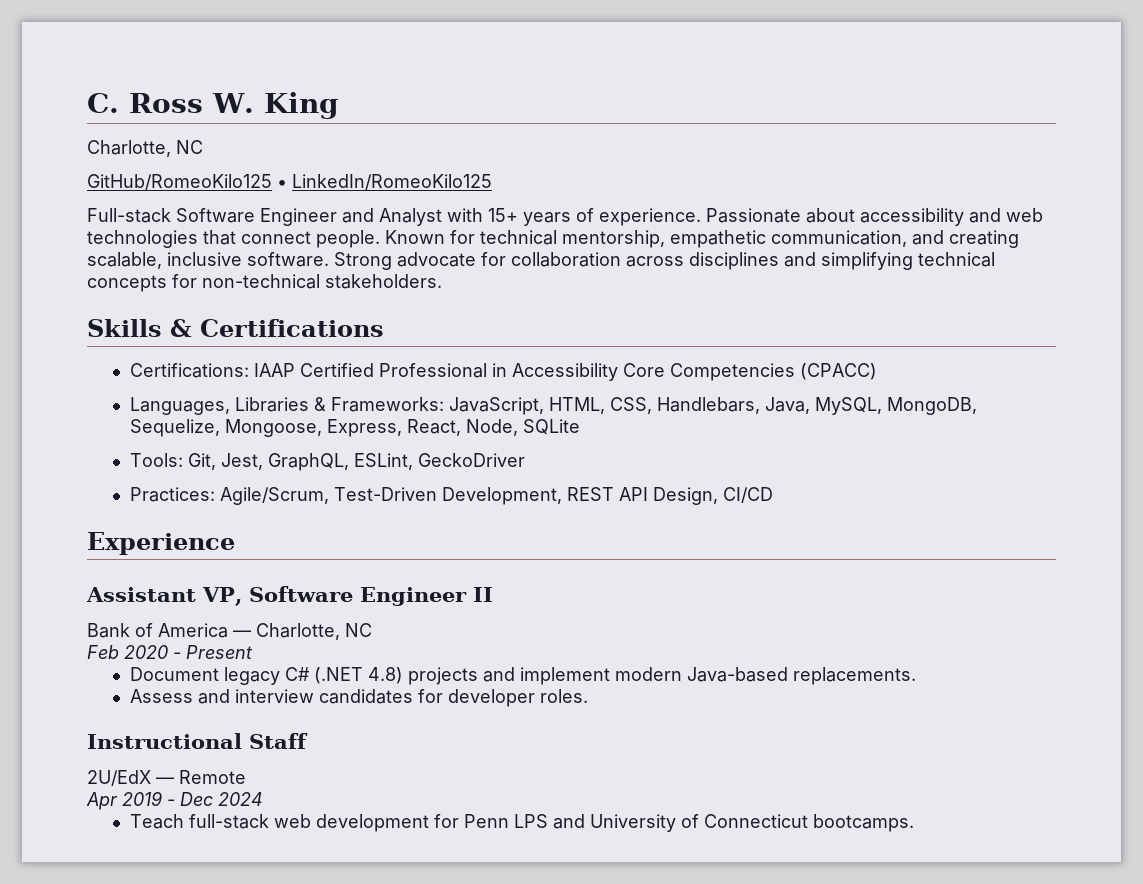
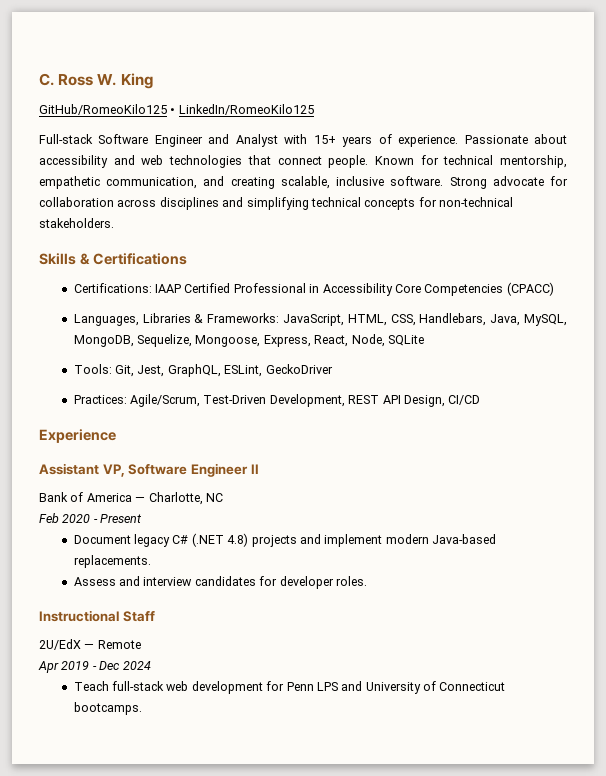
  C. Ross W. King
- Charlotte, NC

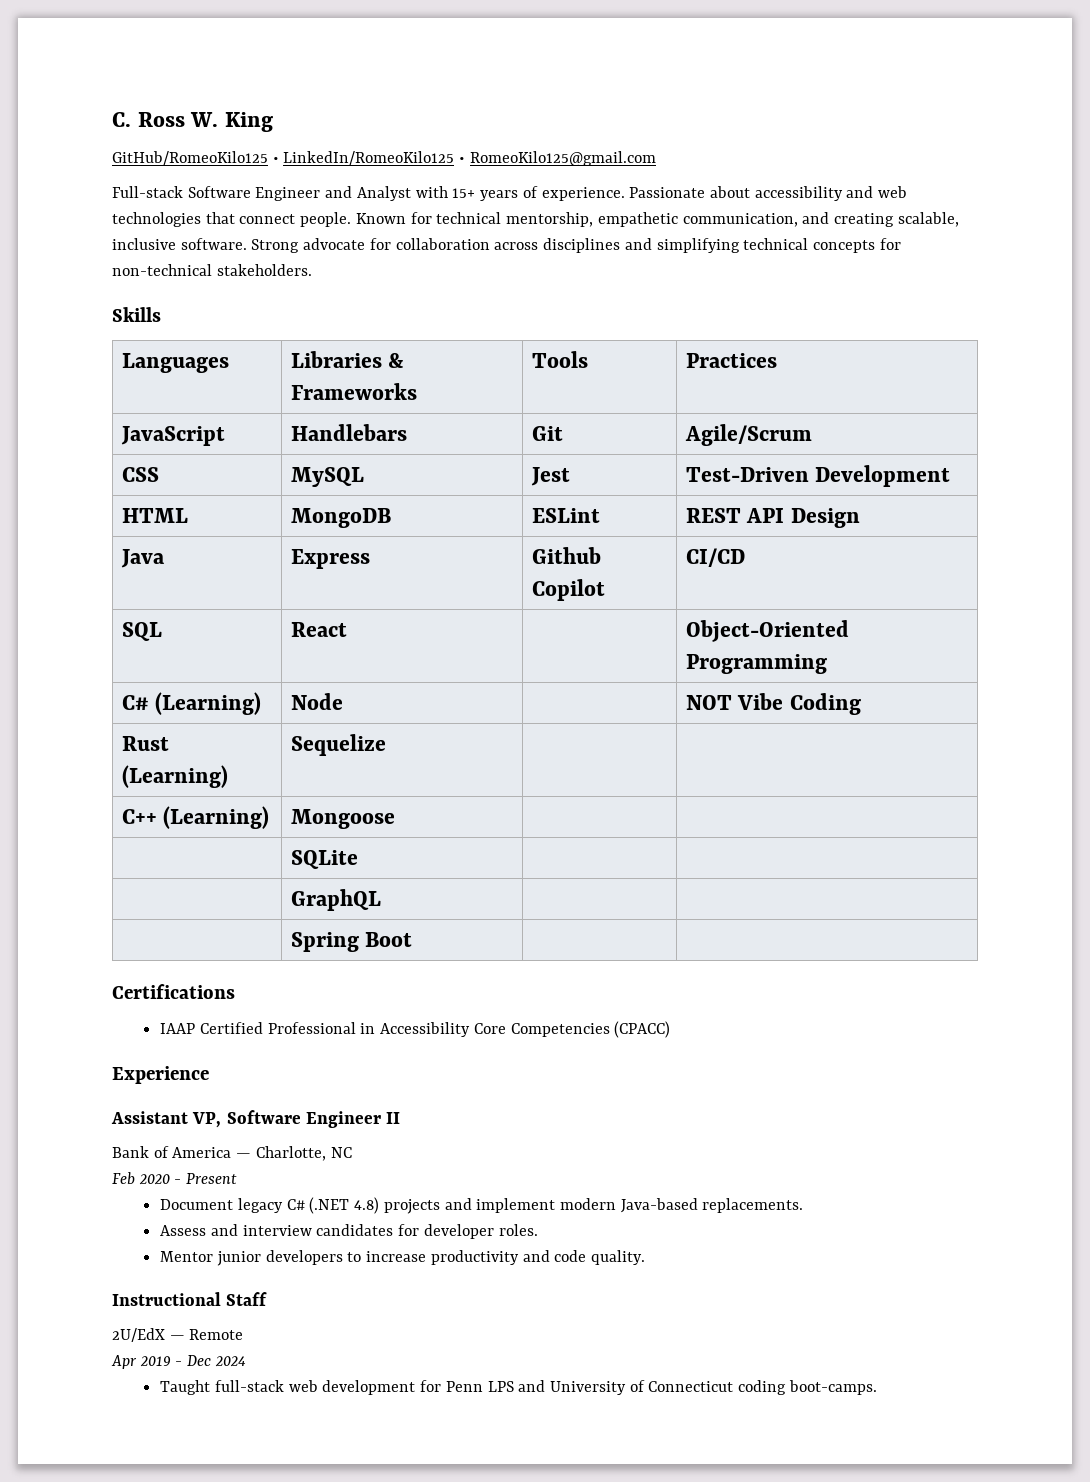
- GitHub/RomeoKilo125 • LinkedIn/RomeoKilo125
+ GitHub/RomeoKilo125 • LinkedIn/RomeoKilo125 • RomeoKilo125@gmail.com
- Skills & Certifications
+ Skills
+ Languages | Libraries & Frameworks | Tools | Practices
+ JavaScript | Handlebars | Git | Agile/Scrum
+ CSS | MySQL | Jest | Test-Driven Development
+ HTML | MongoDB | ESLint | REST API Design
+ Java | Express | Github Copilot | CI/CD
+ SQL | React | | Object-Oriented Programming
+ C# (Learning) | Node | | NOT Vibe Coding
+ Rust (Learning) | Sequelize | |
+ C++ (Learning) | Mongoose | |
+ | SQLite | |
+ | GraphQL | |
+ | Spring Boot | |
+ Certifications
- Certifications: IAAP Certified Professional in Accessibility Core Competencies (CPACC)
+ IAAP Certified Professional in Accessibility Core Competencies (CPACC)
- Languages, Libraries & Frameworks: JavaScript, HTML, CSS, Handlebars, Java, MySQL, MongoDB, Sequelize, Mongoose, Express, React, Node, SQLite
- Tools: Git, Jest, GraphQL, ESLint, GeckoDriver
- Practices: Agile/Scrum, Test-Driven Development, REST API Design, CI/CD
+ Mentor junior developers to increase productivity and code quality.
- Teach full-stack web development for Penn LPS and University of Connecticut bootcamps.
+ Taught full-stack web development for Penn LPS and University of Connecticut coding boot-camps.

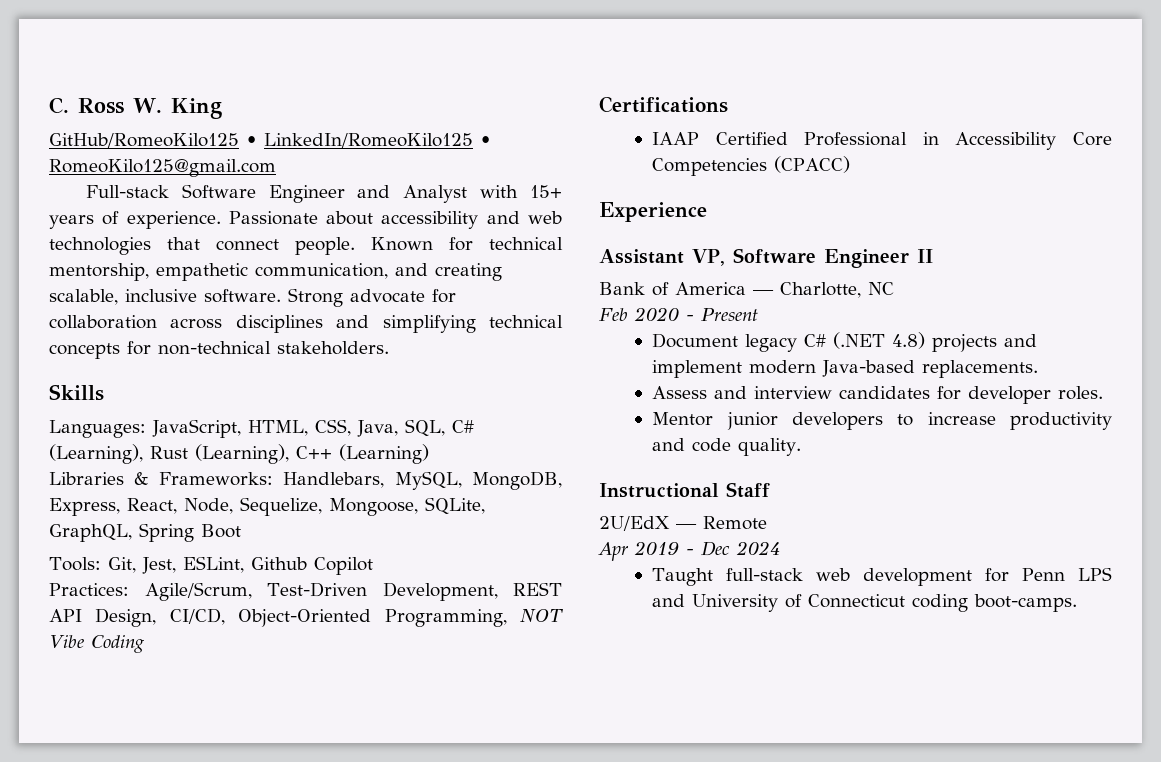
- Languages | Libraries & Frameworks | Tools | Practices
- JavaScript | Handlebars | Git | Agile/Scrum
- CSS | MySQL | Jest | Test-Driven Development
- HTML | MongoDB | ESLint | REST API Design
- Java | Express | Github Copilot | CI/CD
- SQL | React | | Object-Oriented Programming
- C# (Learning) | Node | | NOT Vibe Coding
- Rust (Learning) | Sequelize | |
- C++ (Learning) | Mongoose | |
- | SQLite | |
- | GraphQL | |
- | Spring Boot | |
+ Languages: JavaScript, HTML, CSS, Java, SQL, C# (Learning), Rust (Learning), C++ (Learning)
+ Libraries & Frameworks: Handlebars, MySQL, MongoDB, Express, React, Node, Sequelize, Mongoose, SQLite, GraphQL, Spring Boot
+ Tools: Git, Jest, ESLint, Github Copilot
+ Practices: Agile/Scrum, Test-Driven Development, REST API Design, CI/CD, Object-Oriented Programming, NOT Vibe Coding

